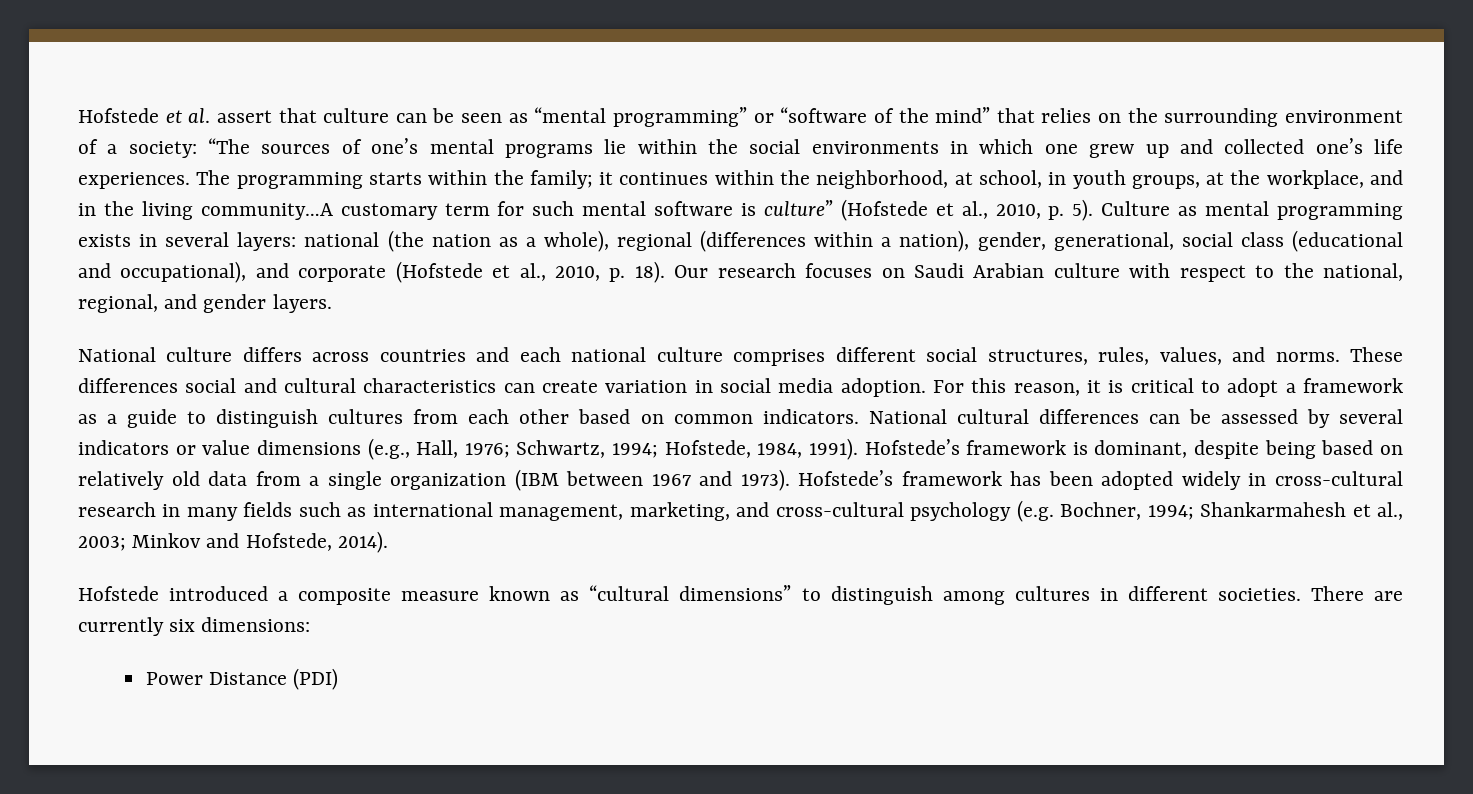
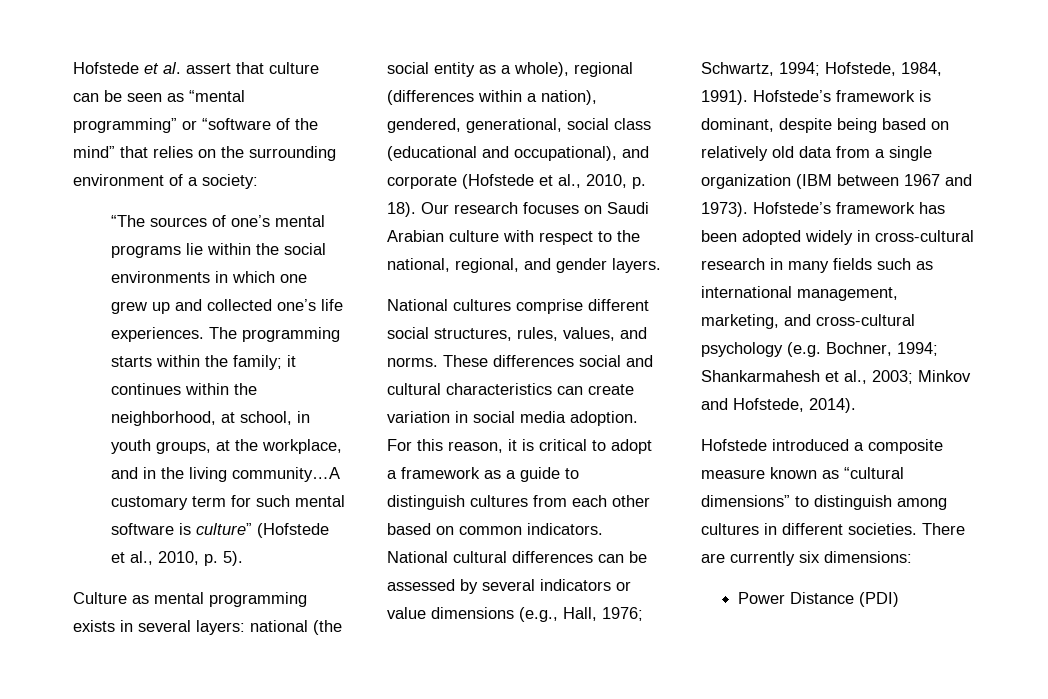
- Hofstede et al. assert that culture can be seen as “mental programming” or “software of the mind” that relies on the surrounding environment of a society: “The sources of one’s mental programs lie within the social environments in which one grew up and collected one’s life experiences.
+ Hofstede et al. assert that culture can be seen as “mental programming” or “software of the mind” that relies on the surrounding environment of a society:
+ “The sources of one’s mental programs lie within the social environments in which one grew up and collected one’s life experiences.
- it continues within the neighborhood, at school, in youth groups, at the workplace, and in the living community…A customary term for such mental software is culture” (Hofstede et al., 2010, p. 5). Culture as mental programming exists in several layers:
+ it continues within the neighborhood, at school, in youth groups, at the workplace, and in the living community…A customary term for such mental software is culture” (Hofstede et al., 2010, p. 5).
+ Culture as mental programming exists in several layers:
- national (the nation as a whole), regional (differences within a nation), gender, generational, social class (educational and occupational), and corporate (Hofstede et al., 2010, p. 18).
+ national (the social entity as a whole), regional (differences within a nation), gendered, generational, social class (educational and occupational), and corporate (Hofstede et al., 2010, p. 18).
- National culture differs across countries and each national culture comprises different social structures, rules, values, and norms.
+ National cultures comprise different social structures, rules, values, and norms.

